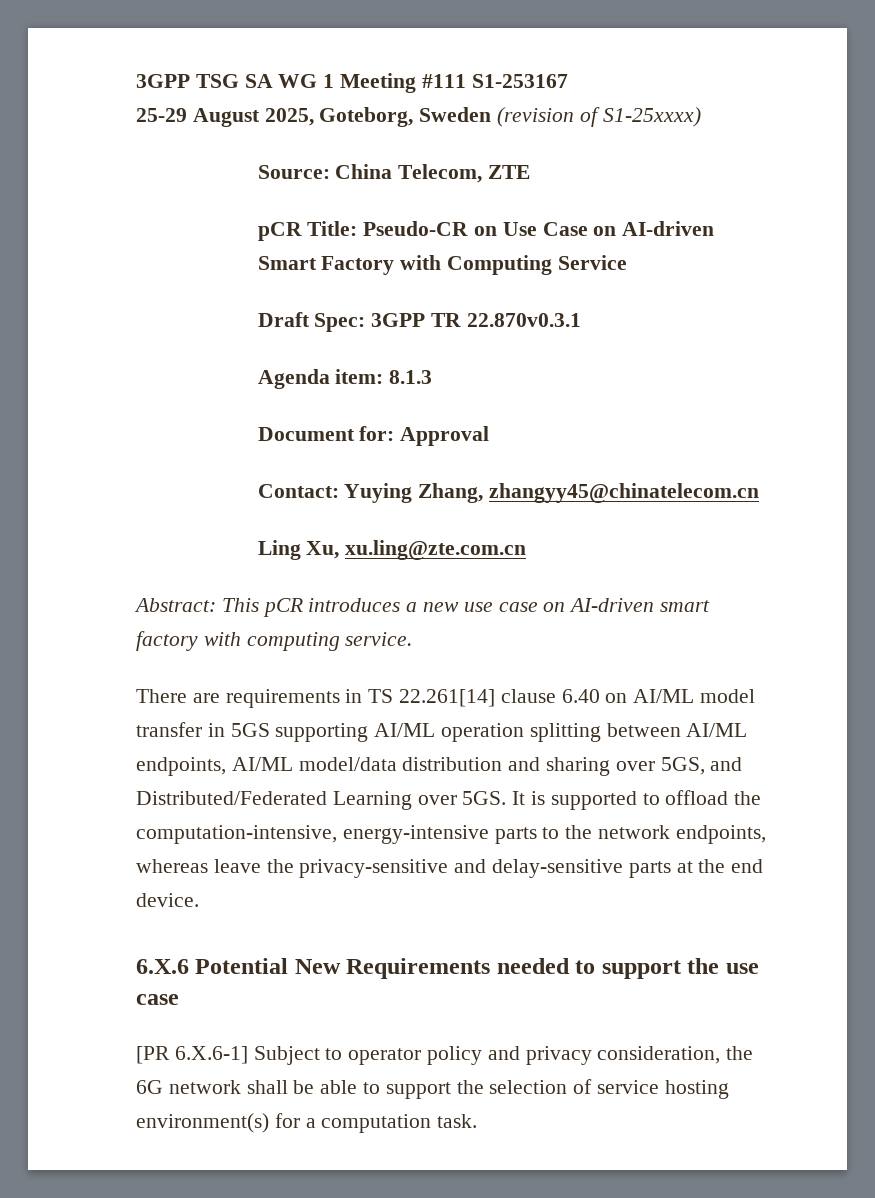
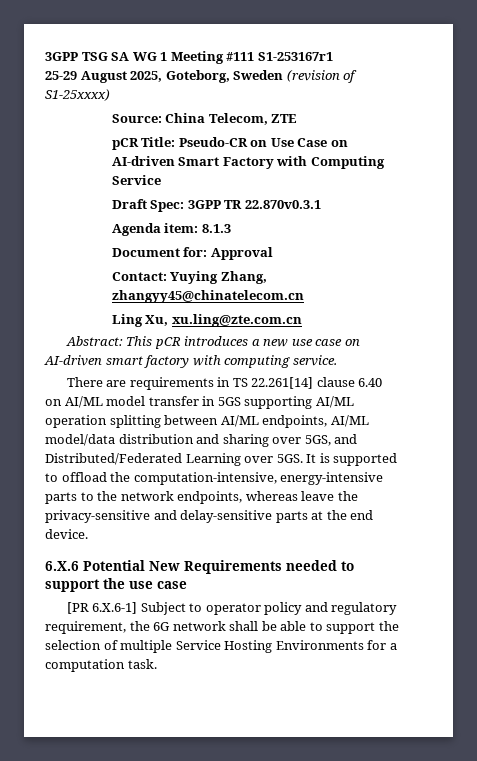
- 3GPP TSG SA WG 1 Meeting #111 S1-253167
+ 3GPP TSG SA WG 1 Meeting #111 S1-253167r1
- [PR 6.X.6-1] Subject to operator policy and privacy consideration, the 6G network shall be able to support the selection of service hosting environment(s) for a computation task.
+ [PR 6.X.6-1] Subject to operator policy and regulatory requirement, the 6G network shall be able to support the selection of multiple Service Hosting Environments for a computation task.

